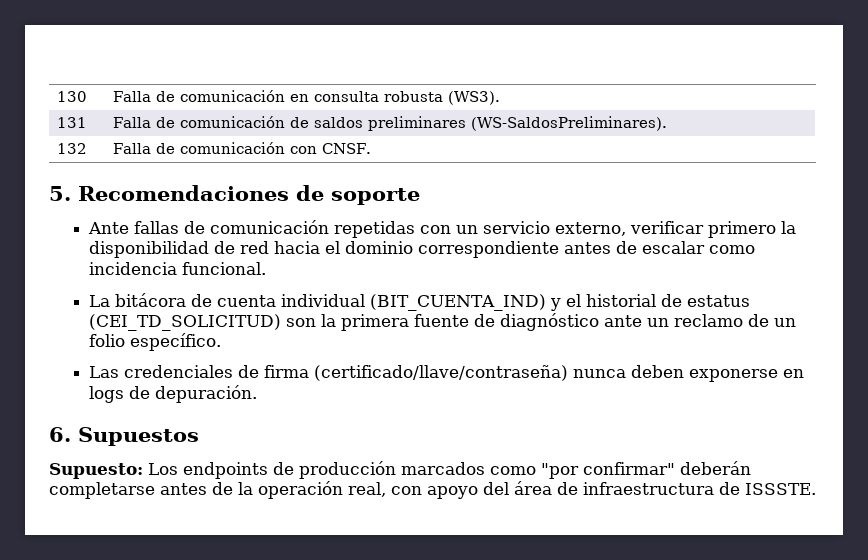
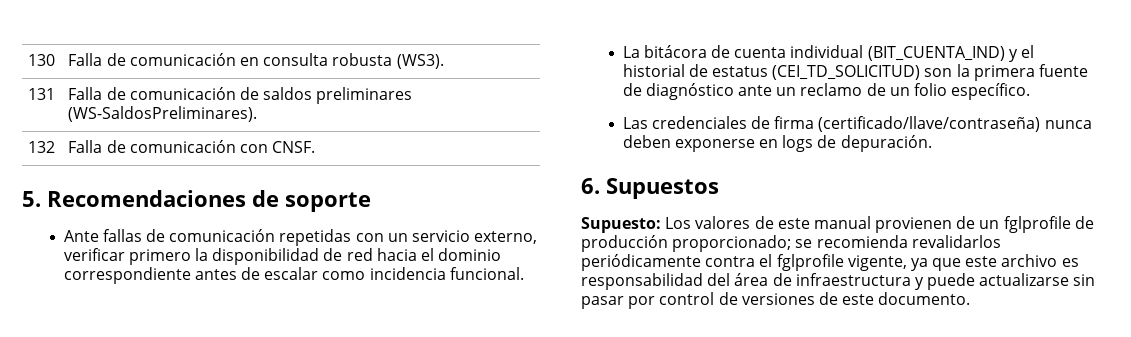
- Supuesto: Los endpoints de producción marcados como "por confirmar" deberán completarse antes de la operación real, con apoyo del área de infraestructura de ISSSTE.
+ Supuesto: Los valores de este manual provienen de un fglprofile de producción proporcionado; se recomienda revalidarlos periódicamente contra el fglprofile vigente, ya que este archivo es responsabilidad del área de infraestructura y puede actualizarse sin pasar por control de versiones de este documento.

